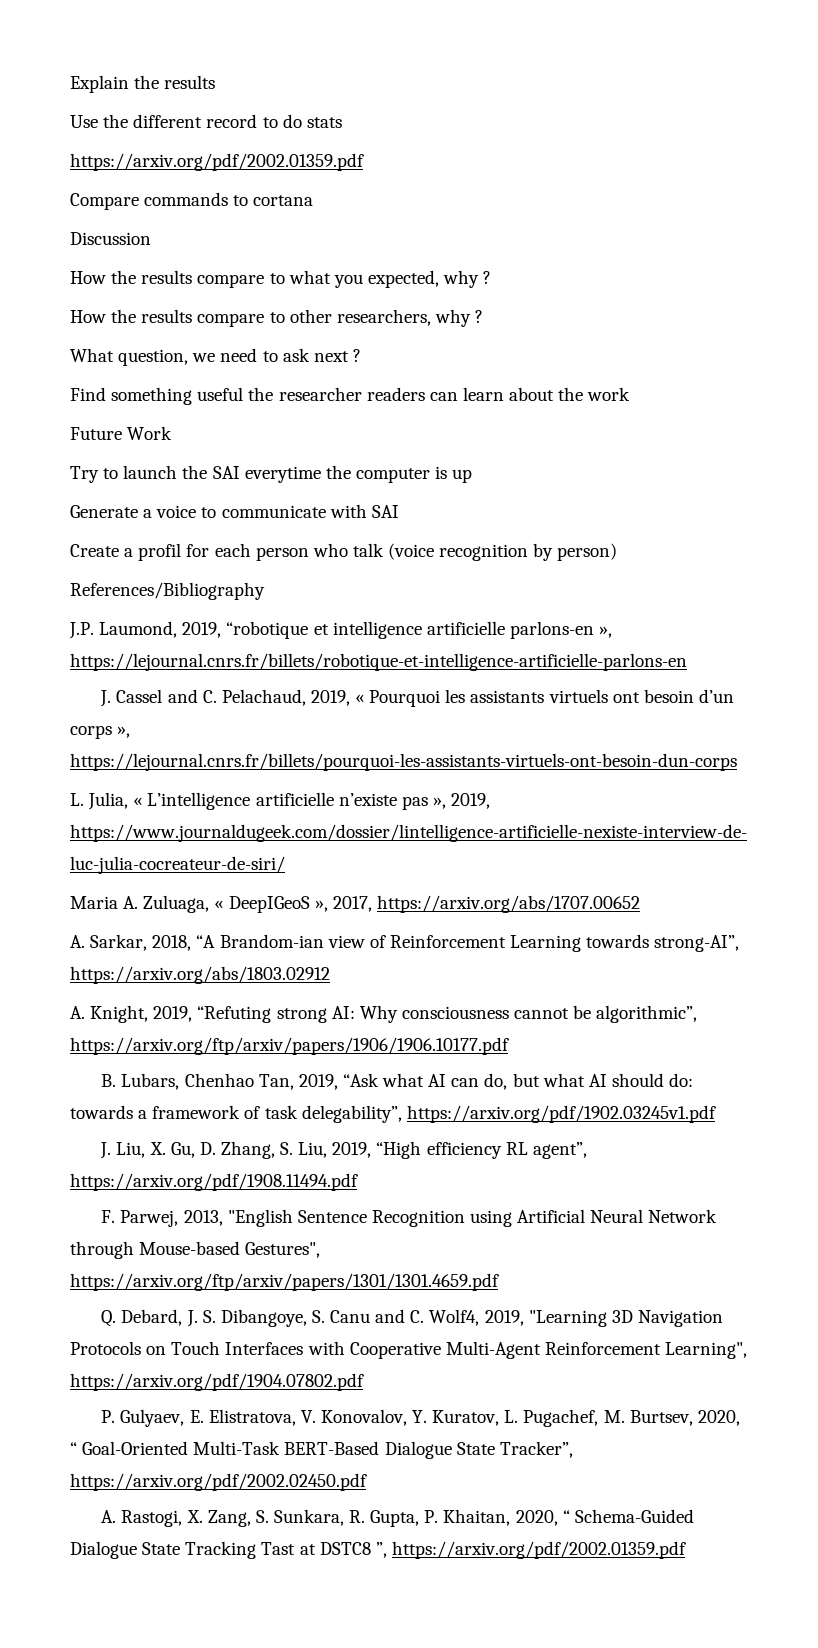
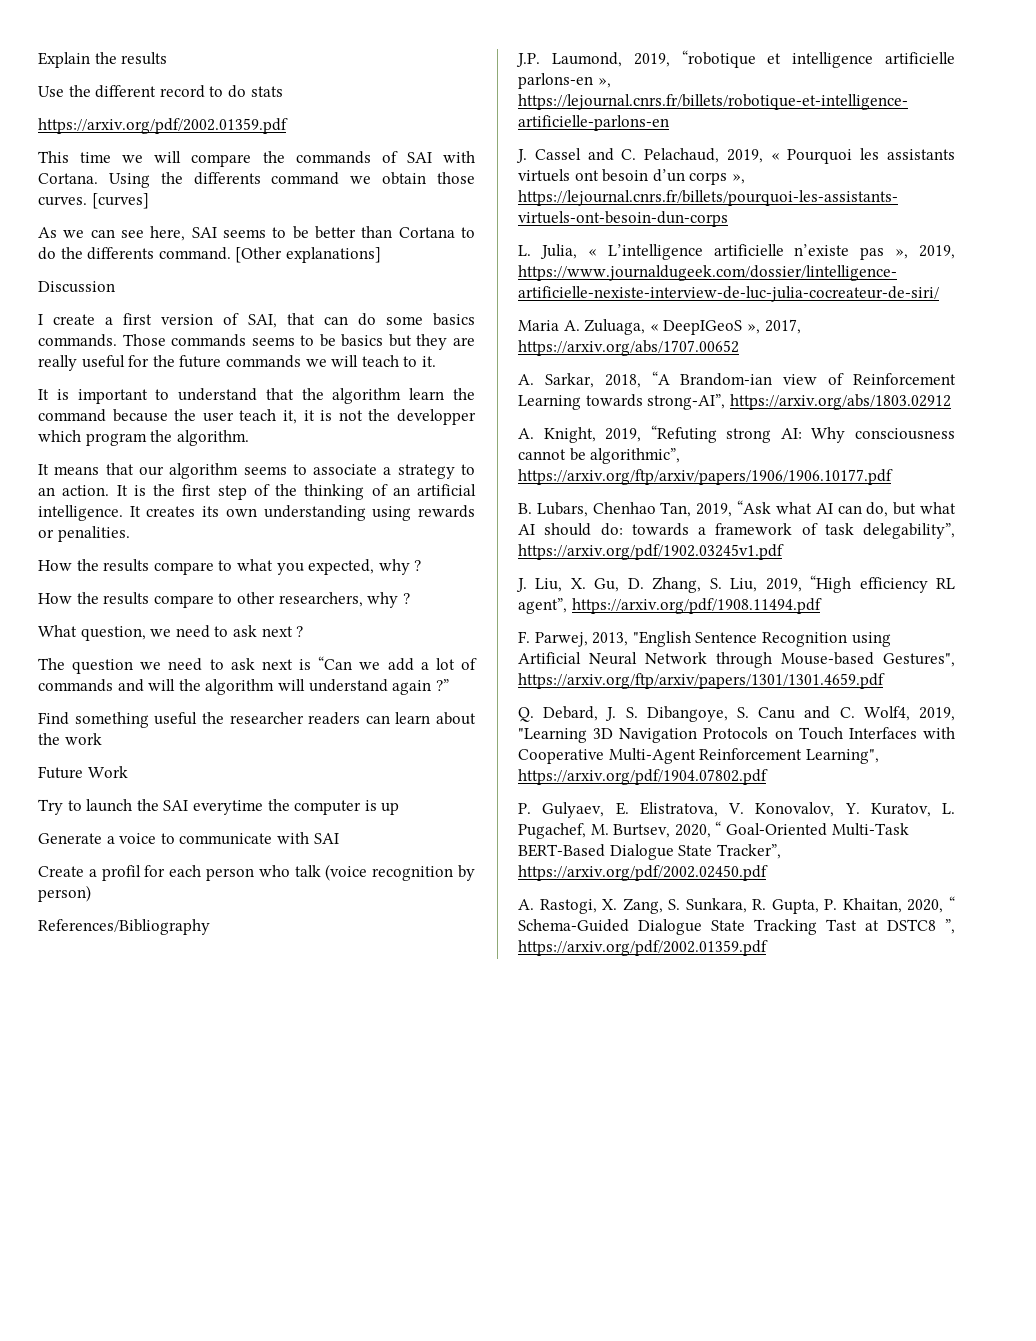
- Compare commands to cortana
+ This time we will compare the commands of SAI with Cortana. Using the differents command we obtain those curves. [curves]
+ As we can see here, SAI seems to be better than Cortana to do the differents command. [Other explanations]
  Discussion
+ I create a first version of SAI, that can do some basics commands. Those commands seems to be basics but they are really useful for the future commands we will teach to it.
+ It is important to understand that the algorithm learn the command because the user teach it, it is not the developper which program the algorithm.
+ It means that our algorithm seems to associate a strategy to an action. It is the first step of the thinking of an artificial intelligence. It creates its own understanding using rewards or penalities.
+ The question we need to ask next is “Can we add a lot of commands and will the algorithm will understand again ?”

